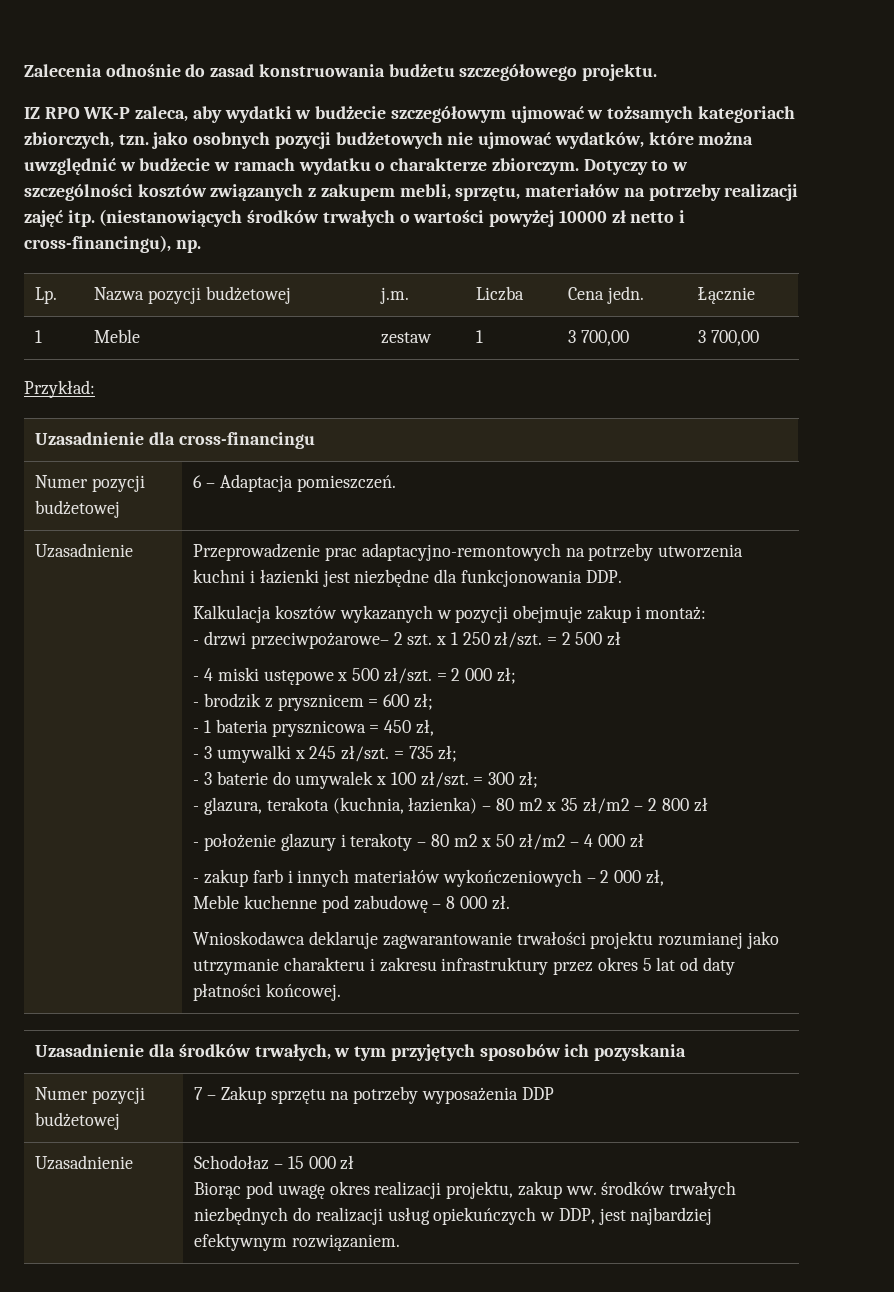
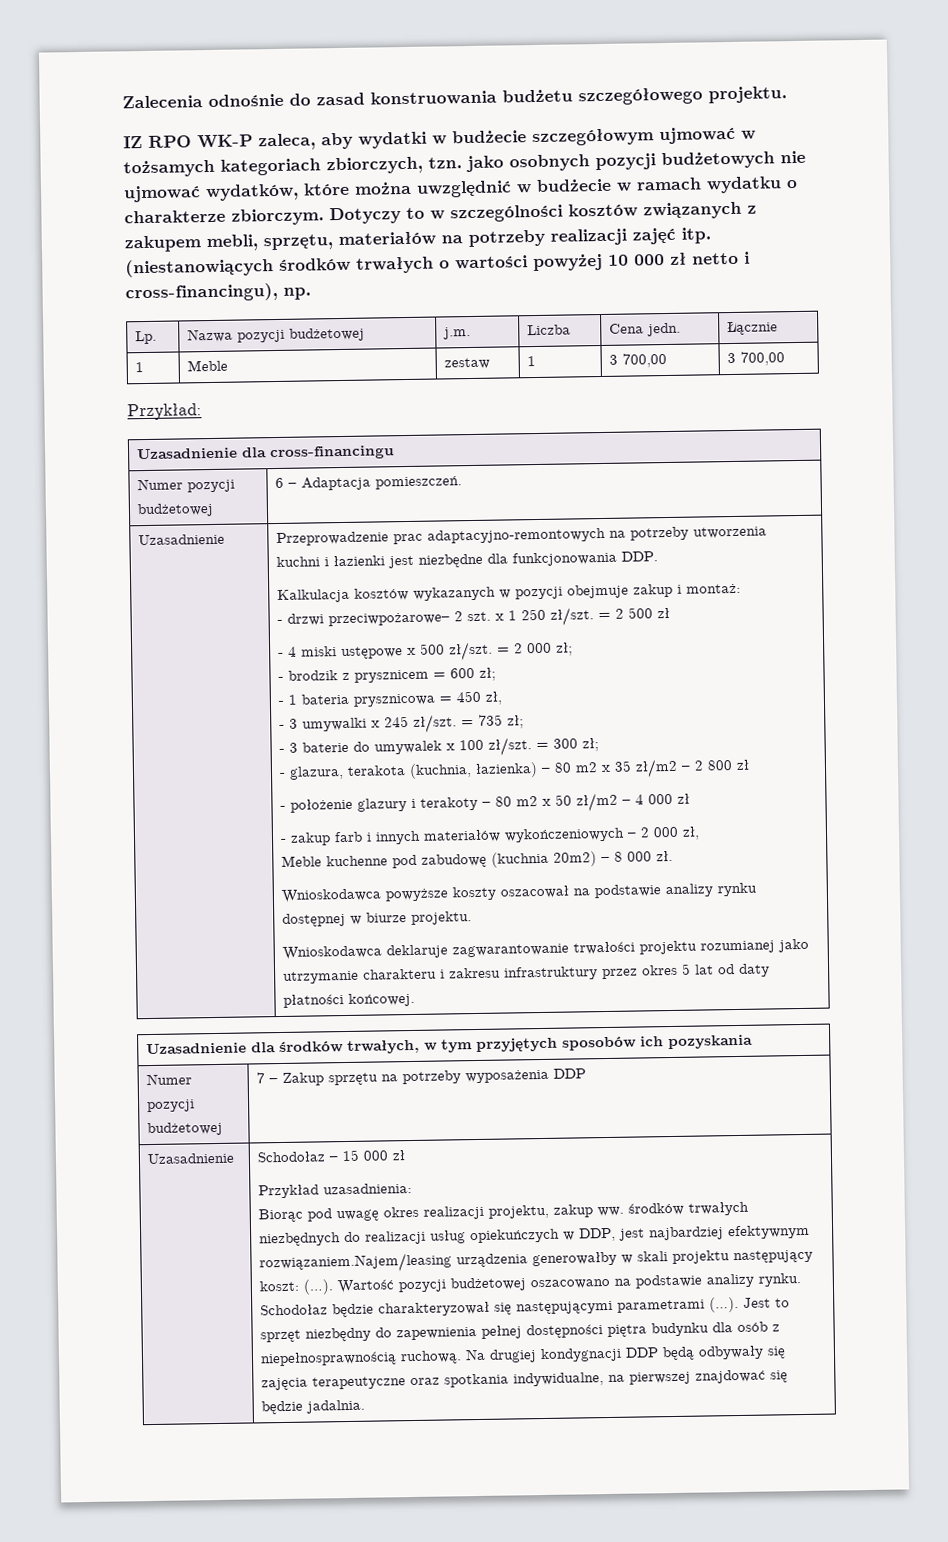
- (niestanowiących środków trwałych o wartości powyżej 10000 zł netto i cross-financingu), np.
+ (niestanowiących środków trwałych o wartości powyżej 10 000 zł netto i cross-financingu), np.
- Meble kuchenne pod zabudowę – 8 000 zł.
+ Meble kuchenne pod zabudowę (kuchnia 20m2) – 8 000 zł.
+ Wnioskodawca powyższe koszty oszacował na podstawie analizy rynku dostępnej w biurze projektu.
+ Przykład uzasadnienia:
- Biorąc pod uwagę okres realizacji projektu, zakup ww. środków trwałych niezbędnych do realizacji usług opiekuńczych w DDP, jest najbardziej efektywnym rozwiązaniem.
+ Biorąc pod uwagę okres realizacji projektu, zakup ww. środków trwałych niezbędnych do realizacji usług opiekuńczych w DDP, jest najbardziej efektywnym rozwiązaniem.Najem/leasing urządzenia generowałby w skali projektu następujący koszt: (…). Wartość pozycji budżetowej oszacowano na podstawie analizy rynku. Schodołaz będzie charakteryzował się następującymi parametrami (…). Jest to sprzęt niezbędny do zapewnienia pełnej dostępności piętra budynku dla osób z niepełnosprawnością ruchową. Na drugiej kondygnacji DDP będą odbywały się zajęcia terapeutyczne oraz spotkania indywidualne, na pierwszej znajdować się będzie jadalnia.

